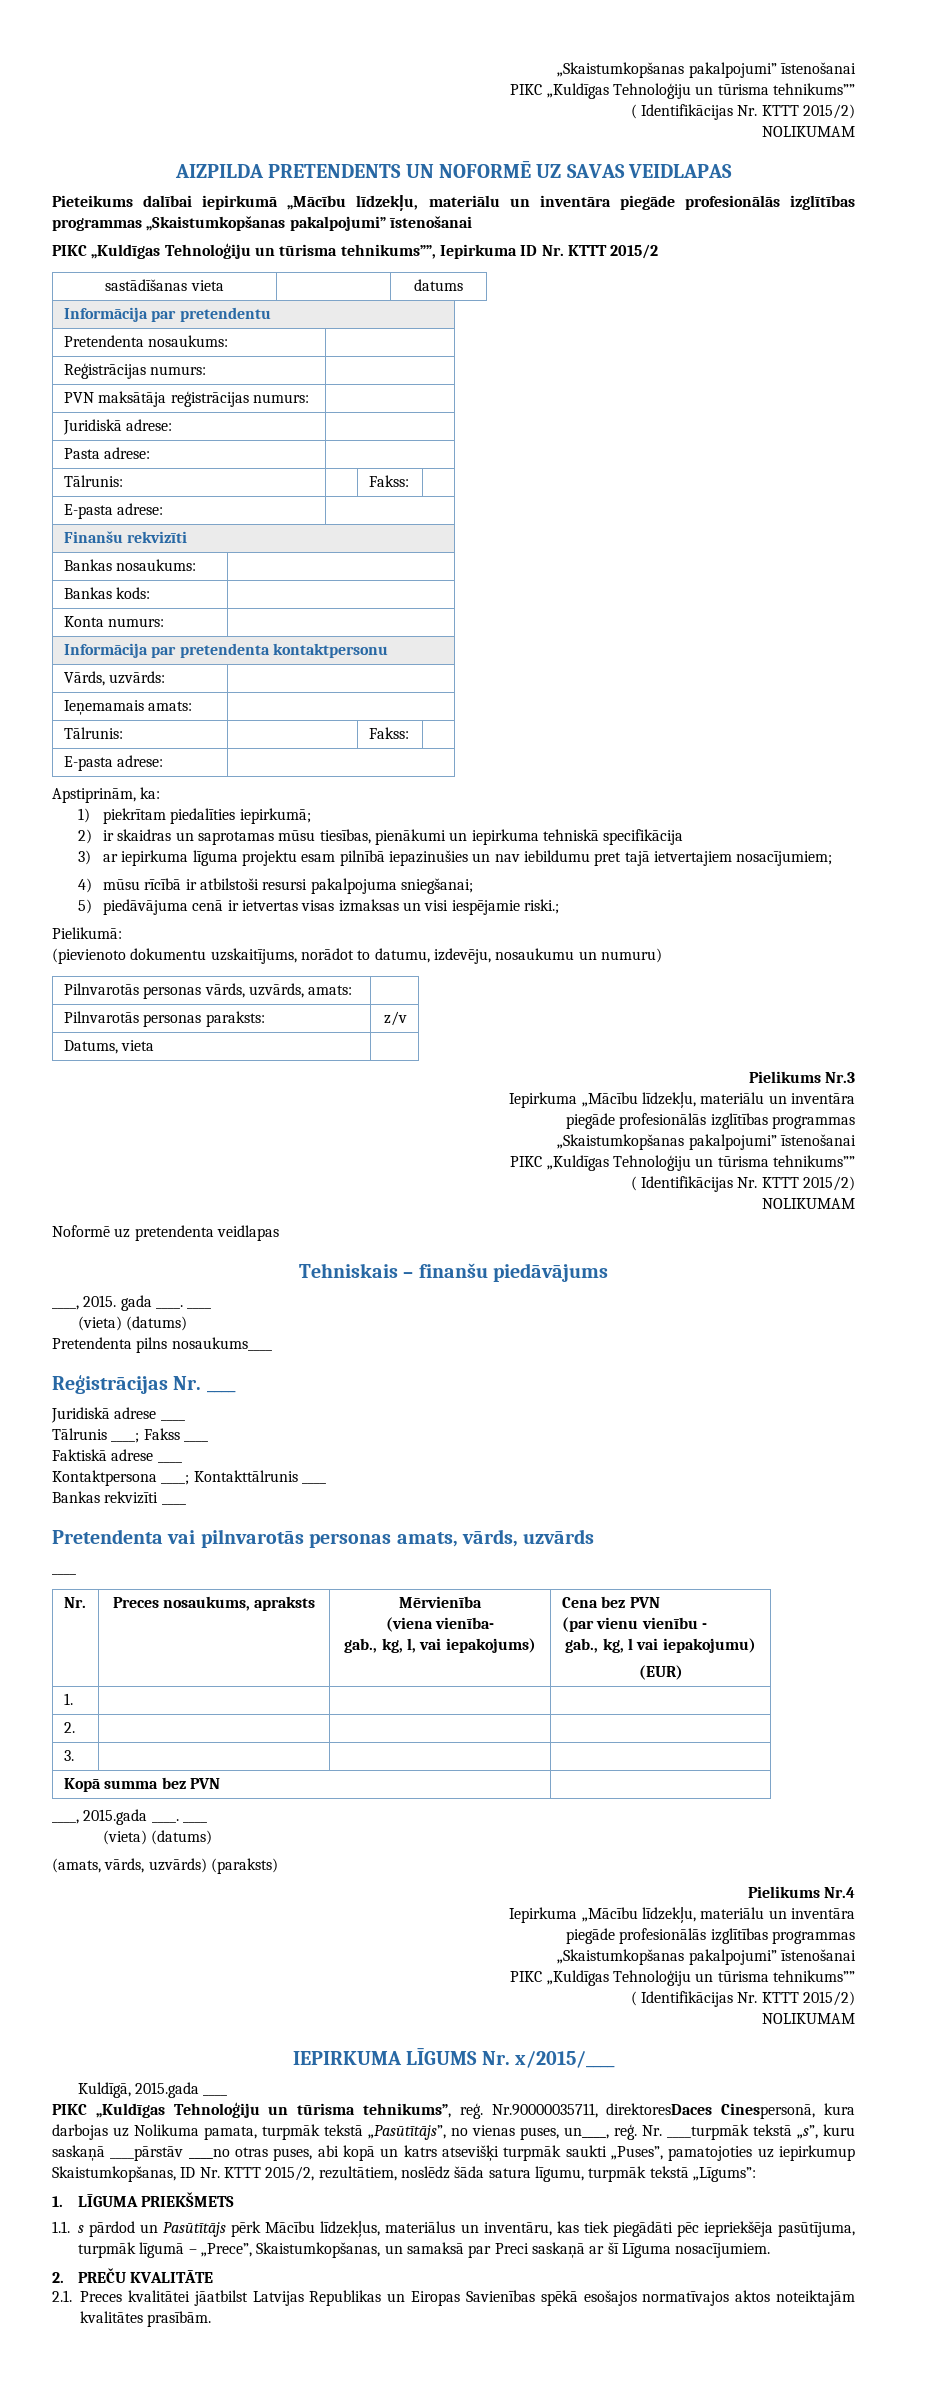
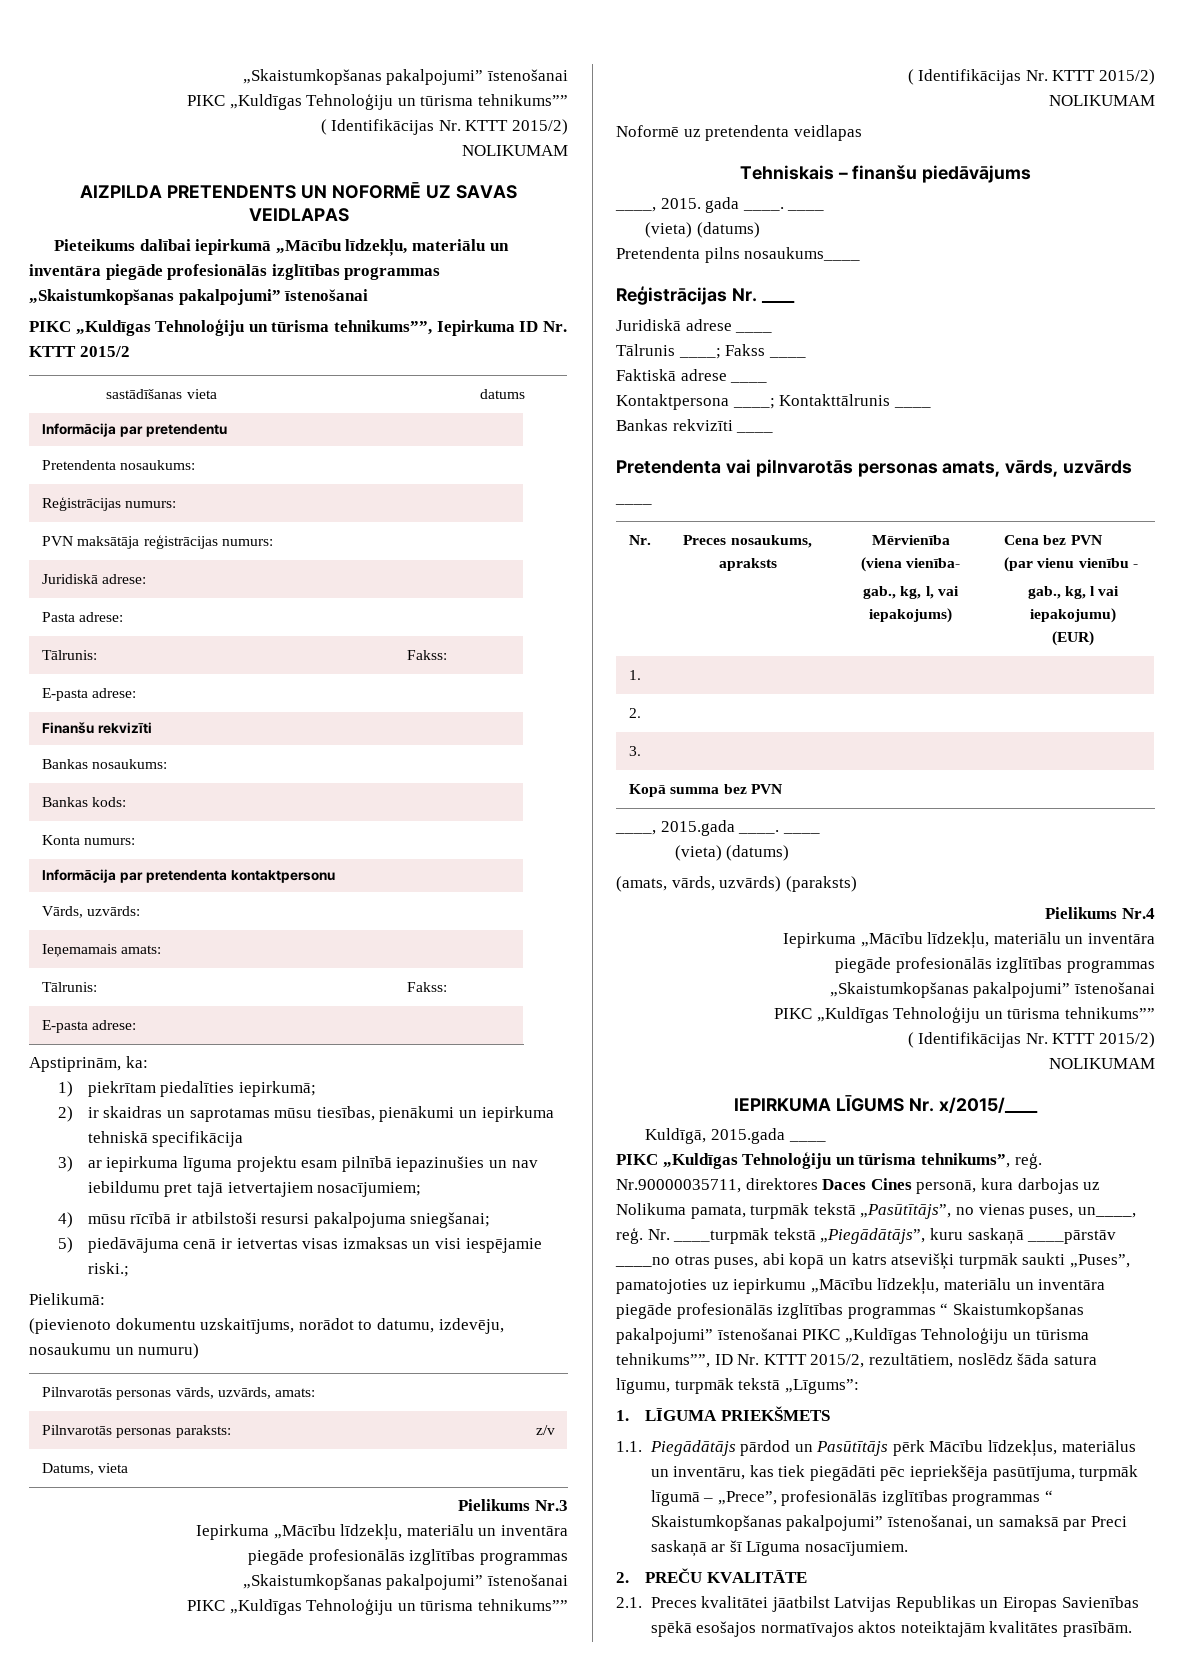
- Nr.90000035711, direktoresDaces Cinespersonā, kura darbojas uz Nolikuma pamata, turpmāk tekstā „Pasūtītājs”, no vienas puses, un____, reģ.
+ Nr.90000035711, direktores Daces Cines personā, kura darbojas uz Nolikuma pamata, turpmāk tekstā „Pasūtītājs”, no vienas puses, un____, reģ.
- Nr. ____turpmāk tekstā „s”, kuru saskaņā ____pārstāv ____no otras puses, abi kopā un katrs atsevišķi turpmāk saukti „Puses”, pamatojoties uz iepirkumup Skaistumkopšanas, ID Nr. KTTT 2015/2, rezultātiem, noslēdz šāda satura līgumu, turpmāk tekstā „Līgums”:
+ Nr. ____turpmāk tekstā „Piegādātājs”, kuru saskaņā ____pārstāv ____no otras puses, abi kopā un katrs atsevišķi turpmāk saukti „Puses”, pamatojoties uz iepirkumu „Mācību līdzekļu, materiālu un inventāra piegāde profesionālās izglītības programmas “ Skaistumkopšanas pakalpojumi” īstenošanai PIKC „Kuldīgas Tehnoloģiju un tūrisma tehnikums””, ID Nr. KTTT 2015/2, rezultātiem, noslēdz šāda satura līgumu, turpmāk tekstā „Līgums”:
- 1.1. s pārdod un Pasūtītājs pērk Mācību līdzekļus, materiālus un inventāru, kas tiek piegādāti pēc iepriekšēja pasūtījuma, turpmāk līgumā – „Prece”, Skaistumkopšanas, un samaksā par Preci saskaņā ar šī Līguma nosacījumiem.
+ 1.1. Piegādātājs pārdod un Pasūtītājs pērk Mācību līdzekļus, materiālus un inventāru, kas tiek piegādāti pēc iepriekšēja pasūtījuma, turpmāk līgumā – „Prece”, profesionālās izglītības programmas “ Skaistumkopšanas pakalpojumi” īstenošanai, un samaksā par Preci saskaņā ar šī Līguma nosacījumiem.

